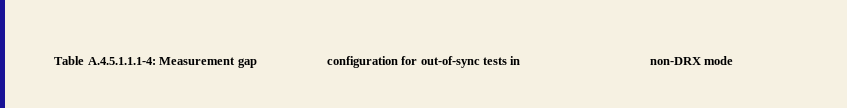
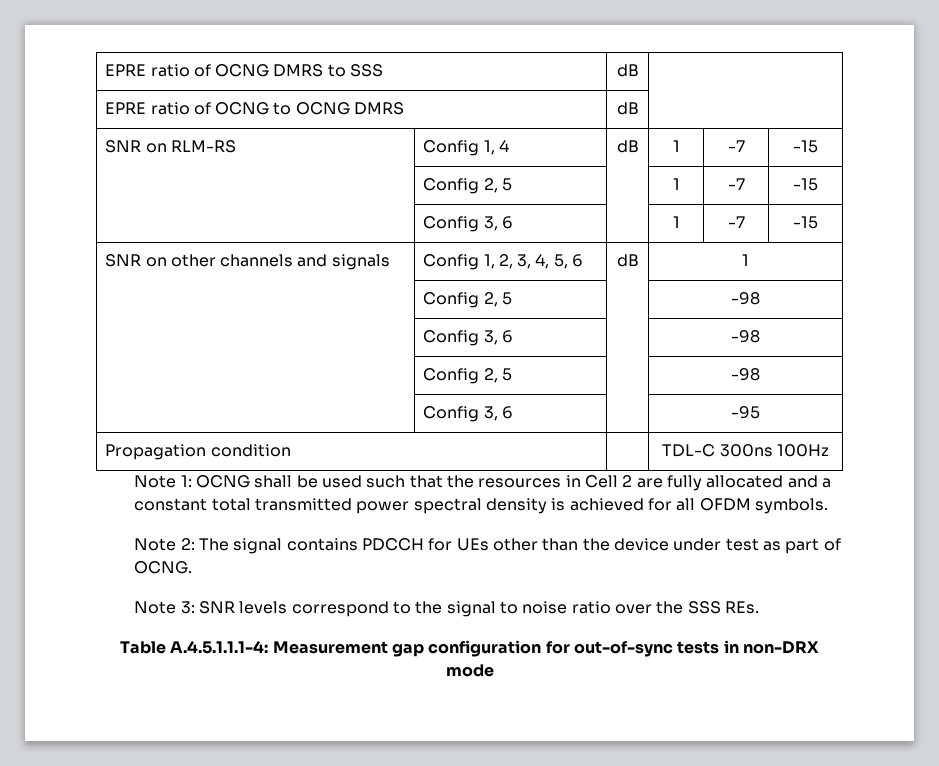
+ EPRE ratio of OCNG DMRS to SSS | dB |
+ EPRE ratio of OCNG to OCNG DMRS | dB |
+ SNR on RLM-RS | Config 1, 4 | dB | 1 | -7 | -15
+ | Config 2, 5 | | 1 | -7 | -15
+ | Config 3, 6 | | 1 | -7 | -15
+ SNR on other channels and signals | Config 1, 2, 3, 4, 5, 6 | dB | 1
+ | Config 2, 5 | | -98
+ | Config 3, 6 | | -98
+ | Config 2, 5 | | -98
+ | Config 3, 6 | | -95
+ Propagation condition | | TDL-C 300ns 100Hz
+ Note 1: OCNG shall be used such that the resources in Cell 2 are fully allocated and a constant total transmitted power spectral density is achieved for all OFDM symbols.
+ Note 2: The signal contains PDCCH for UEs other than the device under test as part of OCNG.
+ Note 3: SNR levels correspond to the signal to noise ratio over the SSS REs.

